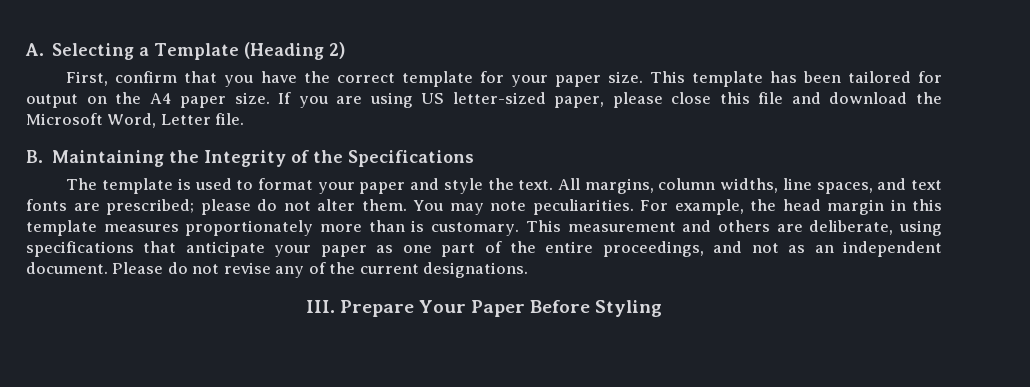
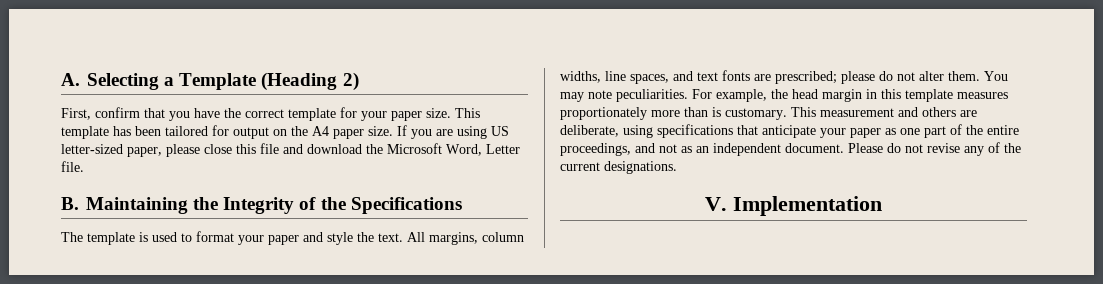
- III. Prepare Your Paper Before Styling
+ V. Implementation

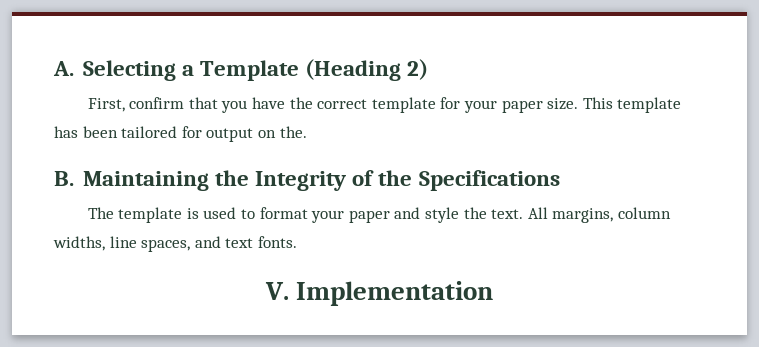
- This template has been tailored for output on the A4 paper size. If you are using US letter-sized paper, please close this file and download the Microsoft Word, Letter file.
+ This template has been tailored for output on the.
- All margins, column widths, line spaces, and text fonts are prescribed; please do not alter them. You may note peculiarities. For example, the head margin in this template measures proportionately more than is customary. This measurement and others are deliberate, using specifications that anticipate your paper as one part of the entire proceedings, and not as an independent document. Please do not revise any of the current designations.
+ All margins, column widths, line spaces, and text fonts.

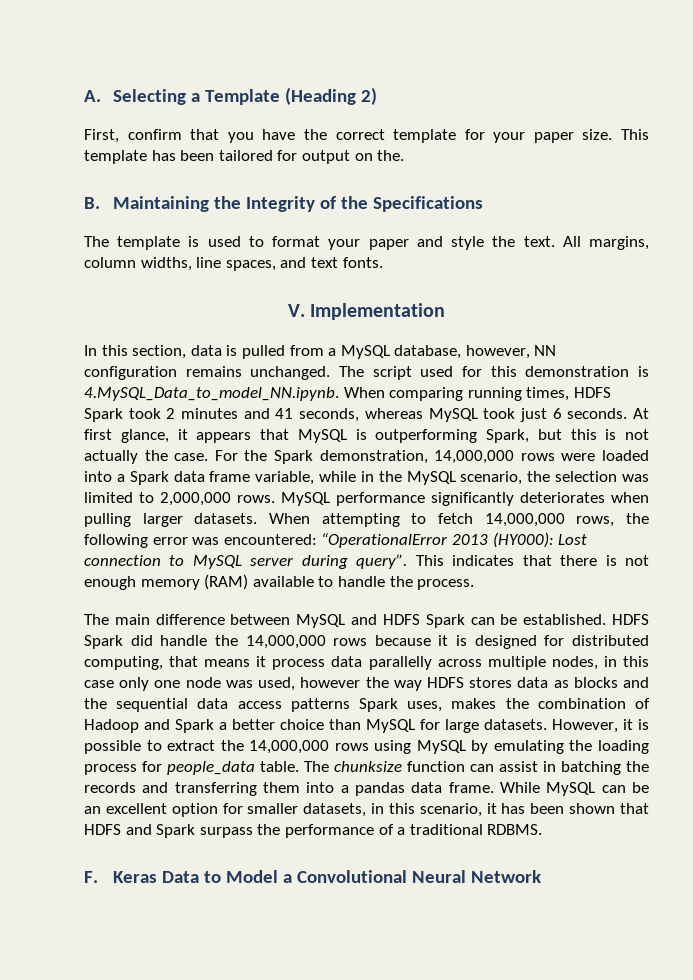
+ In this section, data is pulled from a MySQL database, however, NN configuration remains unchanged. The script used for this demonstration is 4.MySQL_Data_to_model_NN.ipynb. When comparing running times, HDFS Spark took 2 minutes and 41 seconds, whereas MySQL took just 6 seconds. At first glance, it appears that MySQL is outperforming Spark, but this is not actually the case. For the Spark demonstration, 14,000,000 rows were loaded into a Spark data frame variable, while in the MySQL scenario, the selection was limited to 2,000,000 rows. MySQL performance significantly deteriorates when pulling larger datasets. When attempting to fetch 14,000,000 rows, the following error was encountered: “OperationalError 2013 (HY000): Lost connection to MySQL server during query”. This indicates that there is not enough memory (RAM) available to handle the process.
+ The main difference between MySQL and HDFS Spark can be established. HDFS Spark did handle the 14,000,000 rows because it is designed for distributed computing, that means it process data parallelly across multiple nodes, in this case only one node was used, however the way HDFS stores data as blocks and the sequential data access patterns Spark uses, makes the combination of Hadoop and Spark a better choice than MySQL for large datasets. However, it is possible to extract the 14,000,000 rows using MySQL by emulating the loading process for people_data table. The chunksize function can assist in batching the records and transferring them into a pandas data frame. While MySQL can be an excellent option for smaller datasets, in this scenario, it has been shown that HDFS and Spark surpass the performance of a traditional RDBMS.
+ F. Keras Data to Model a Convolutional Neural Network

